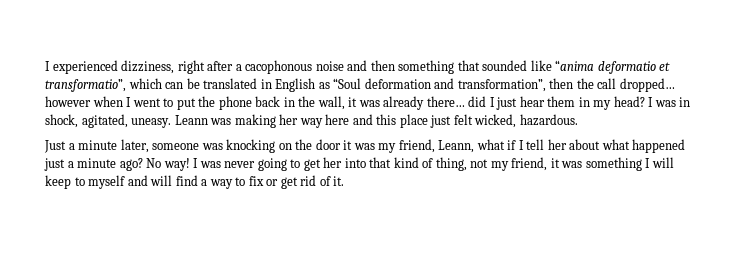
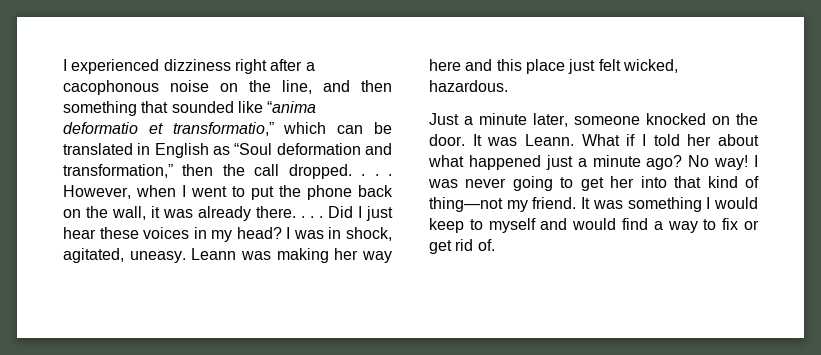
- I experienced dizziness, right after a cacophonous noise and then something that sounded like “anima deformatio et transformatio”, which can be translated in English as “Soul deformation and transformation”, then the call dropped… however when I went to put the phone back in the wall, it was already there… did I just hear them in my head?
+ I experienced dizziness right after a cacophonous noise on the line, and then something that sounded like “anima deformatio et transformatio,” which can be translated in English as “Soul deformation and transformation,” then the call dropped. . . . However, when I went to put the phone back on the wall, it was already there. . . . Did I just hear these voices in my head?
- Just a minute later, someone was knocking on the door it was my friend, Leann, what if I tell her about what happened just a minute ago?
+ Just a minute later, someone knocked on the door. It was Leann. What if I told her about what happened just a minute ago?
- I was never going to get her into that kind of thing, not my friend, it was something I will keep to myself and will find a way to fix or get rid of it.
+ I was never going to get her into that kind of thing—not my friend. It was something I would keep to myself and would find a way to fix or get rid of.

